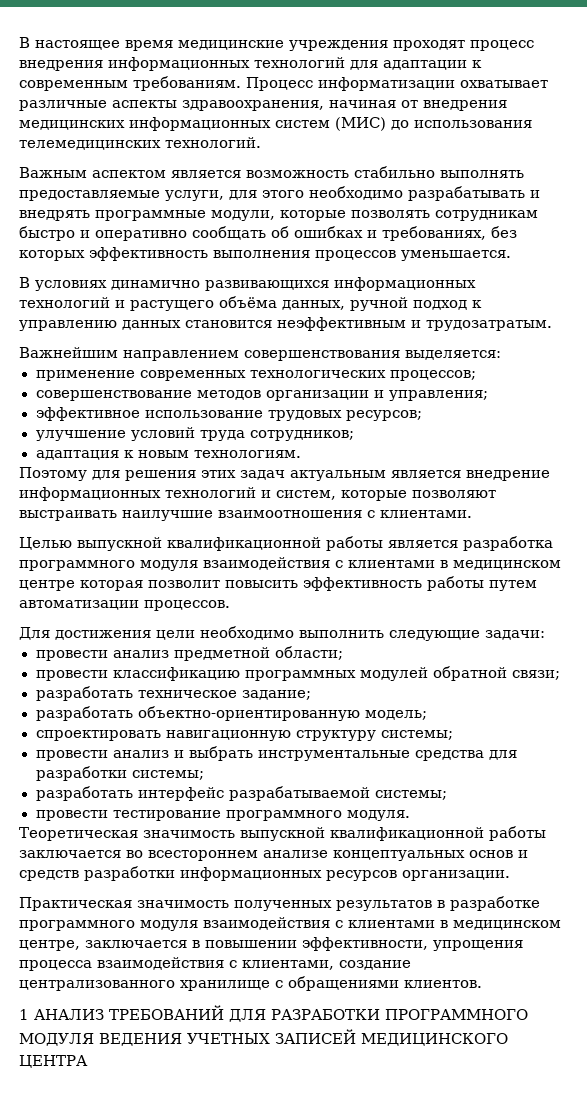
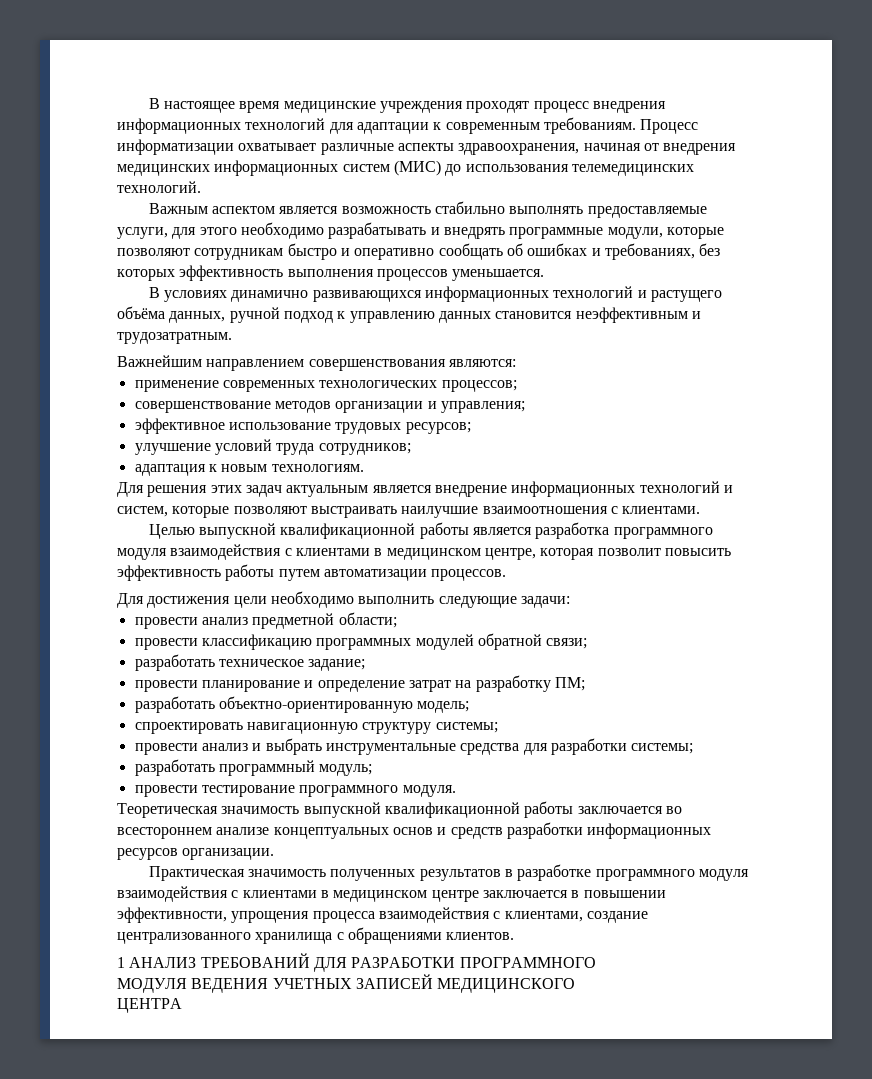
- Важным аспектом является возможность стабильно выполнять предоставляемые услуги, для этого необходимо разрабатывать и внедрять программные модули, которые позволять сотрудникам быстро и оперативно сообщать об ошибках и требованиях, без которых эффективность выполнения процессов уменьшается.
+ Важным аспектом является возможность стабильно выполнять предоставляемые услуги, для этого необходимо разрабатывать и внедрять программные модули, которые позволяют сотрудникам быстро и оперативно сообщать об ошибках и требованиях, без которых эффективность выполнения процессов уменьшается.
- В условиях динамично развивающихся информационных технологий и растущего объёма данных, ручной подход к управлению данных становится неэффективным и трудозатратым.
+ В условиях динамично развивающихся информационных технологий и растущего объёма данных, ручной подход к управлению данных становится неэффективным и трудозатратным.
- Важнейшим направлением совершенствования выделяется:
+ Важнейшим направлением совершенствования являются:
- Поэтому для решения этих задач актуальным является внедрение информационных технологий и систем, которые позволяют выстраивать наилучшие взаимоотношения с клиентами.
+ Для решения этих задач актуальным является внедрение информационных технологий и систем, которые позволяют выстраивать наилучшие взаимоотношения с клиентами.
- Целью выпускной квалификационной работы является разработка программного модуля взаимодействия с клиентами в медицинском центре которая позволит повысить эффективность работы путем автоматизации процессов.
+ Целью выпускной квалификационной работы является разработка программного модуля взаимодействия с клиентами в медицинском центре, которая позволит повысить эффективность работы путем автоматизации процессов.
+ провести планирование и определение затрат на разработку ПМ;
- разработать интерфейс разрабатываемой системы;
+ разработать программный модуль;
- Практическая значимость полученных результатов в разработке программного модуля взаимодействия с клиентами в медицинском центре, заключается в повышении эффективности, упрощения процесса взаимодействия с клиентами, создание централизованного хранилище с обращениями клиентов.
+ Практическая значимость полученных результатов в разработке программного модуля взаимодействия с клиентами в медицинском центре заключается в повышении эффективности, упрощения процесса взаимодействия с клиентами, создание централизованного хранилища с обращениями клиентов.

